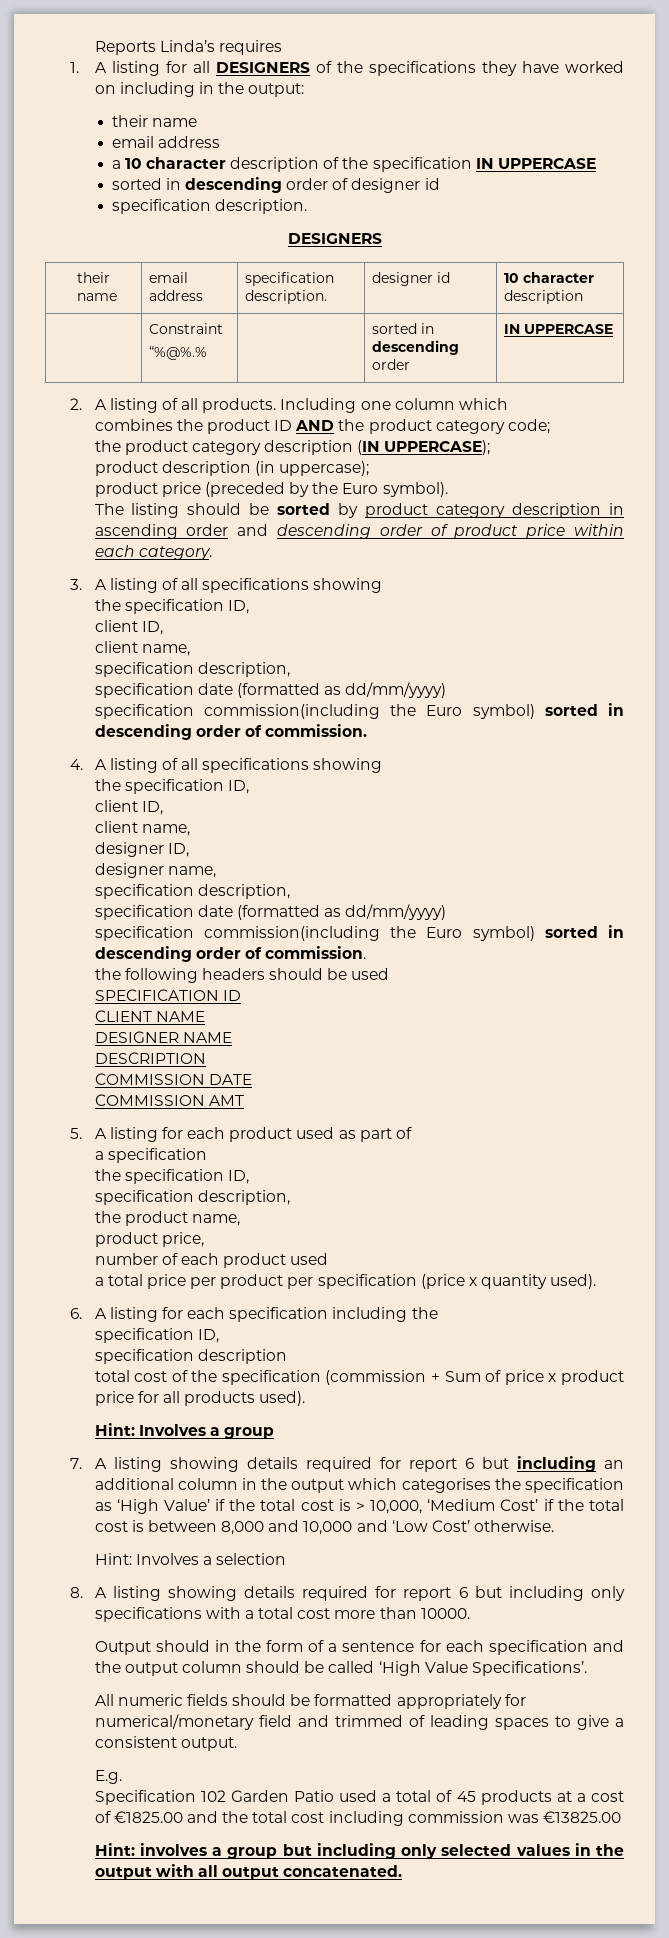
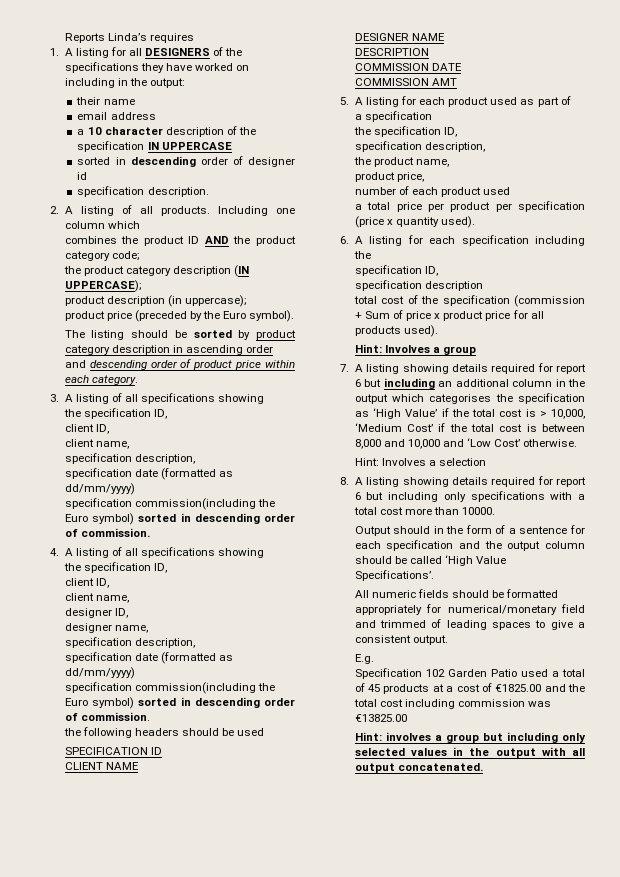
  sorted in descending order of designer id
  specification description.
- DESIGNERS
- their name | email address | specification description. | designer id | 10 character description
- | Constraint
- “%@%.% | | sorted in descending order | IN UPPERCASE

